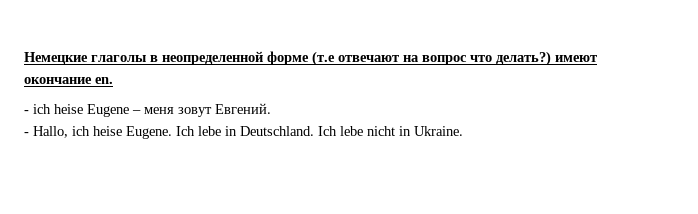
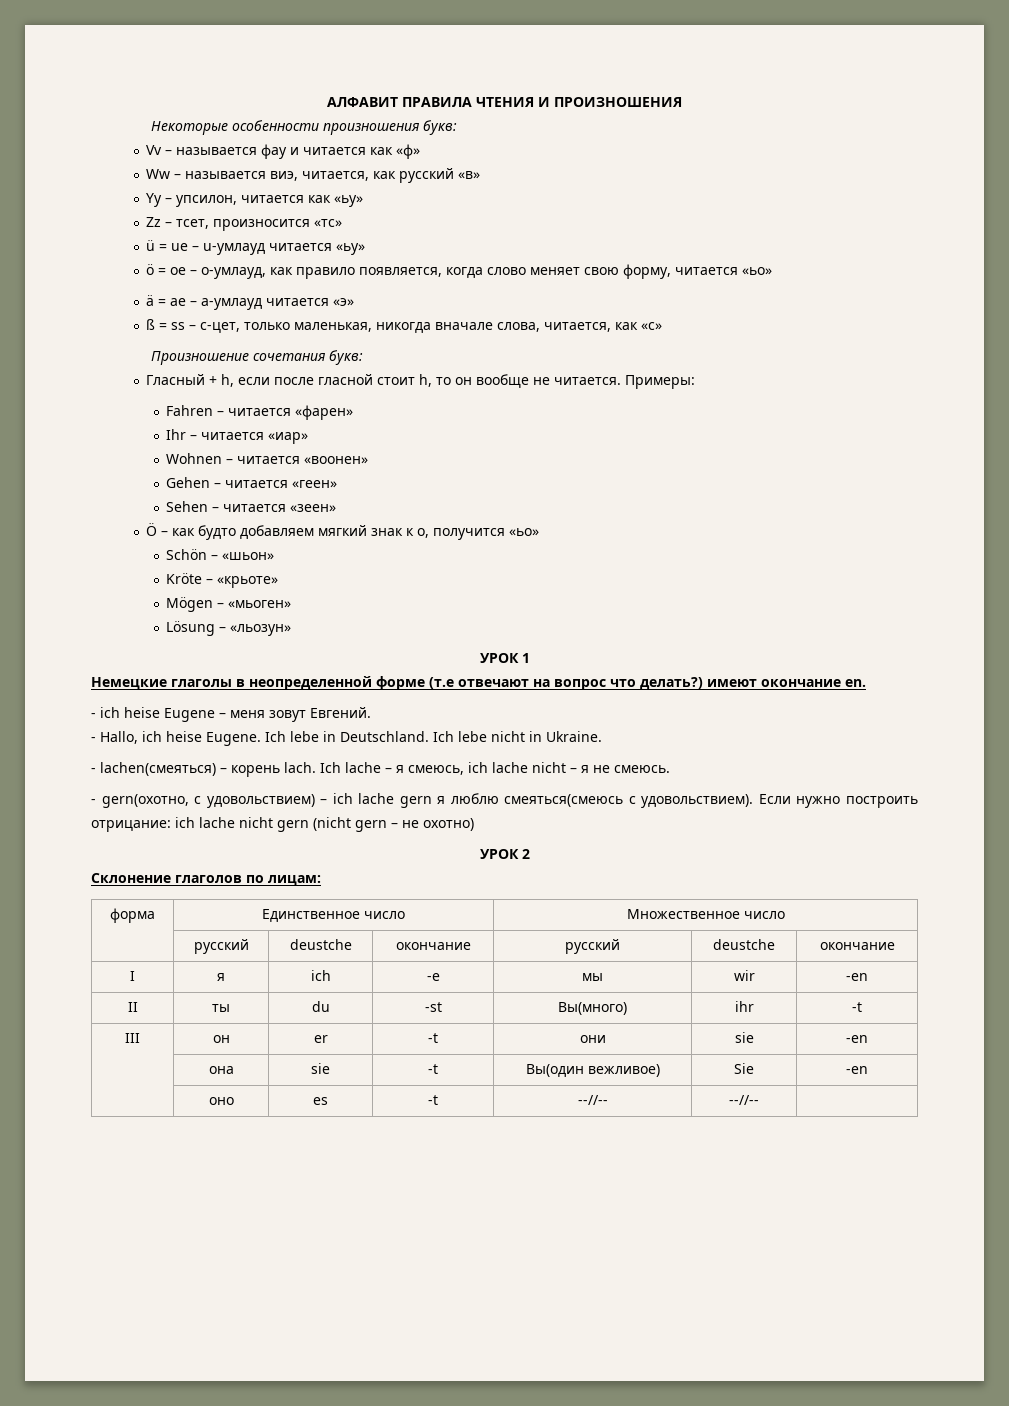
+ АЛФАВИТ ПРАВИЛА ЧТЕНИЯ И ПРОИЗНОШЕНИЯ
+ Некоторые особенности произношения букв:
+ Vv – называется фау и читается как «ф»
+ Ww – называется виэ, читается, как русский «в»
+ Yy – упсилон, читается как «ьу»
+ Zz – тсет, произносится «тс»
+ ü = ue – u-умлауд читается «ьу»
+ ö = oe – o-умлауд, как правило появляется, когда слово меняет свою форму, читается «ьо»
+ ä = ae – a-умлауд читается «э»
+ ß = ss – с-цет, только маленькая, никогда вначале слова, читается, как «с»
+ Произношение сочетания букв:
+ Гласный + h, если после гласной стоит h, то он вообще не читается. Примеры:
+ Fahren – читается «фарен»
+ Ihr – читается «иар»
+ Wohnen – читается «воонен»
+ Gehen – читается «геен»
+ Sehen – читается «зеен»
+ Ö – как будто добавляем мягкий знак к о, получится «ьо»
+ Schön – «шьон»
+ Kröte – «крьоте»
+ Mögen – «мьоген»
+ Lösung – «льозун»
+ УРОК 1
+ - lachen(смеяться) – корень lach. Ich lache – я смеюсь, ich lache nicht – я не смеюсь.
+ - gern(охотно, с удовольствием) – ich lache gern я люблю смеяться(смеюсь с удовольствием). Если нужно построить отрицание: ich lache nicht gern (nicht gern – не охотно)
+ УРОК 2
+ Склонение глаголов по лицам:
+ форма | Единственное число | Множественное число
+ | русский | deustche | окончание | русский | deustche | окончание
+ I | я | ich | -e | мы | wir | -en
+ II | ты | du | -st | Вы(много) | ihr | -t
+ III | он | er | -t | они | sie | -en
+ | она | sie | -t | Вы(один вежливое) | Sie | -en
+ | оно | es | -t | --//-- | --//-- |

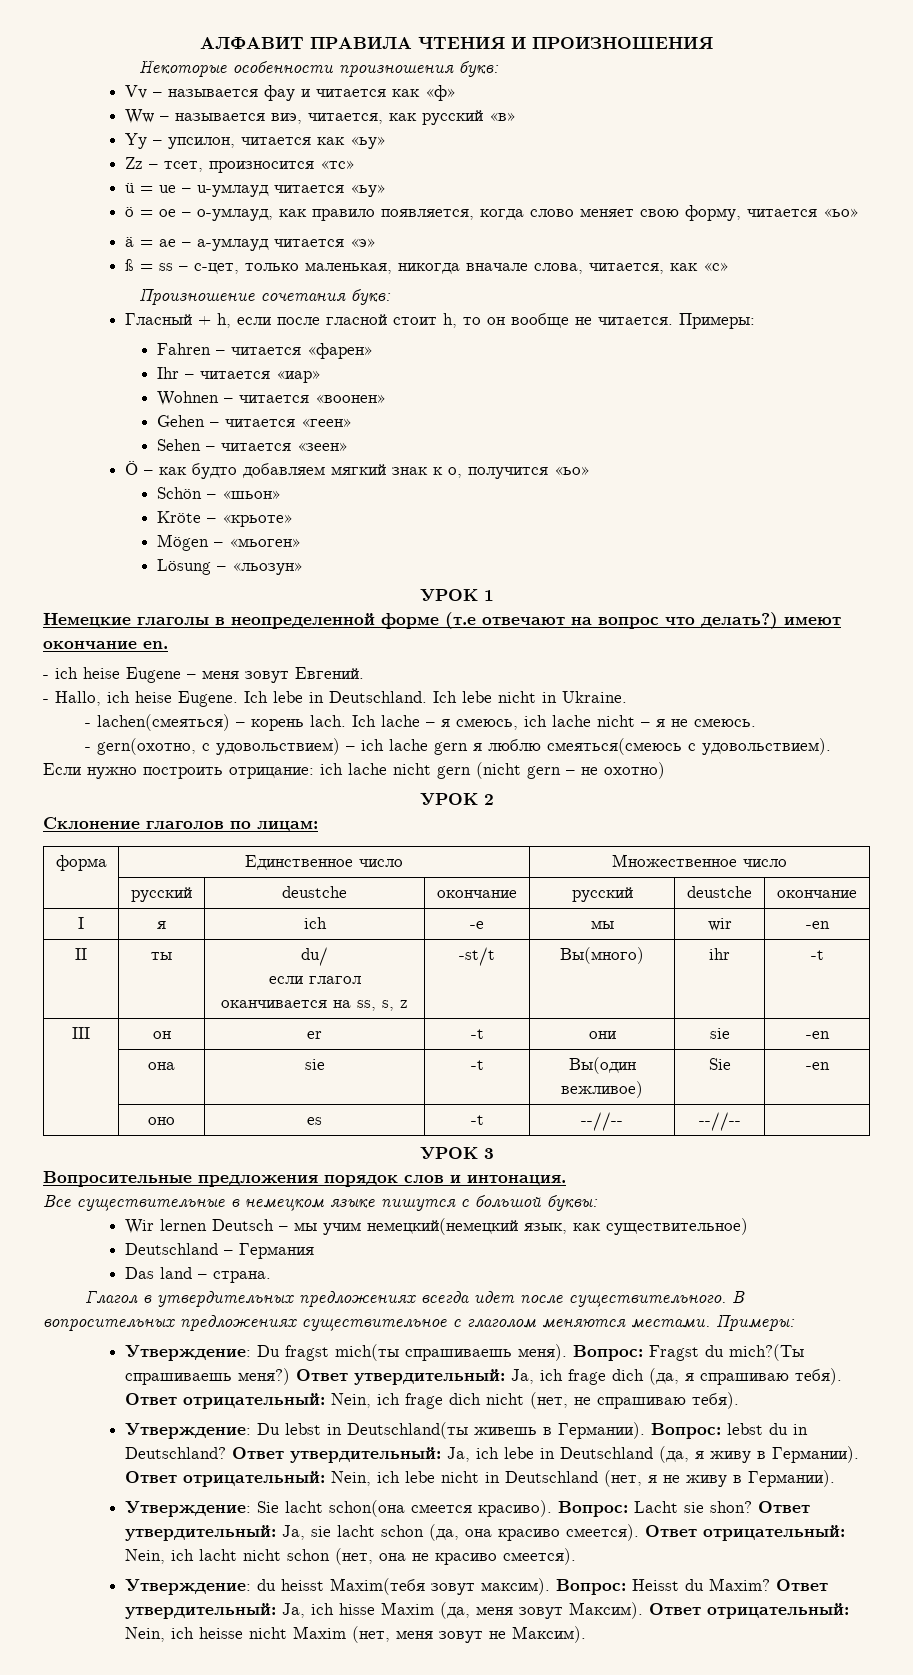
- II | ты | du | -st | Вы(много) | ihr | -t
+ II | ты | du/
+ если глагол оканчивается на ss, s, z | -st/t | Вы(много) | ihr | -t
+ УРОК 3
+ Вопросительные предложения порядок слов и интонация.
+ Все существительные в немецком языке пишутся с большой буквы:
+ Wir lernen Deutsch – мы учим немецкий(немецкий язык, как существительное)
+ Deutschland – Германия
+ Das land – страна.
+ Глагол в утвердительных предложениях всегда идет после существительного. В вопросительных предложениях существительное с глаголом меняются местами. Примеры:
+ Утверждение: Du fragst mich(ты спрашиваешь меня). Вопрос: Fragst du mich?(Ты спрашиваешь меня?) Ответ утвердительный: Ja, ich frage dich (да, я спрашиваю тебя). Ответ отрицательный: Nein, ich frage dich nicht (нет, не спрашиваю тебя).
+ Утверждение: Du lebst in Deutschland(ты живешь в Германии). Вопрос: lebst du in Deutschland? Ответ утвердительный: Ja, ich lebe in Deutschland (да, я живу в Германии). Ответ отрицательный: Nein, ich lebe nicht in Deutschland (нет, я не живу в Германии).
+ Утверждение: Sie lacht schon(она смеется красиво). Вопрос: Lacht sie shon? Ответ утвердительный: Ja, sie lacht schon (да, она красиво смеется). Ответ отрицательный: Nein, ich lacht nicht schon (нет, она не красиво смеется).
+ Утверждение: du heisst Maxim(тебя зовут максим). Вопрос: Heisst du Maxim? Ответ утвердительный: Ja, ich hisse Maxim (да, меня зовут Максим). Ответ отрицательный: Nein, ich heisse nicht Maxim (нет, меня зовут не Максим).

